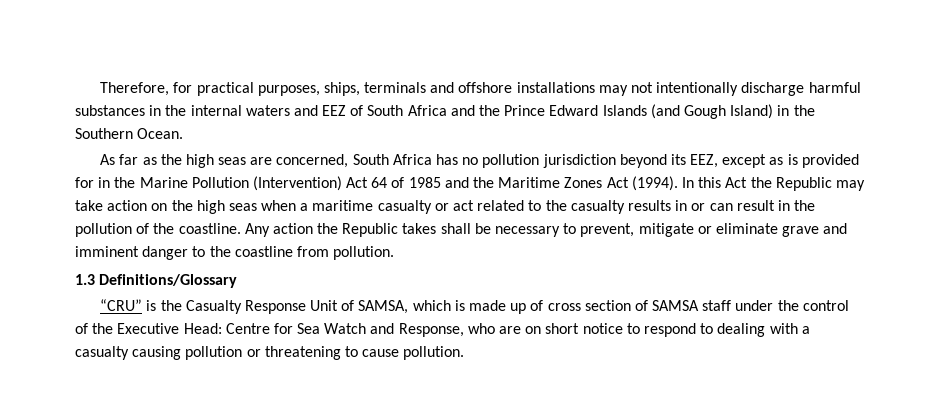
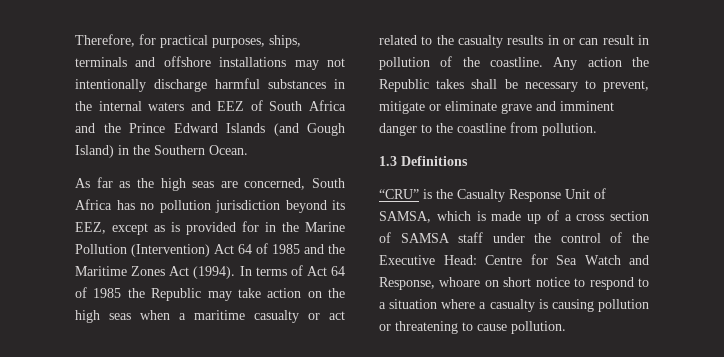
- In this Act the Republic may take action on the high seas when a maritime casualty or act related to the casualty results in or can result in the pollution of the coastline.
+ In terms of Act 64 of 1985 the Republic may take action on the high seas when a maritime casualty or act related to the casualty results in or can result in pollution of the coastline.
- 1.3 Definitions/Glossary
+ 1.3 Definitions
- “CRU” is the Casualty Response Unit of SAMSA, which is made up of cross section of SAMSA staff under the control of the Executive Head: Centre for Sea Watch and Response, who are on short notice to respond to dealing with a casualty causing pollution or threatening to cause pollution.
+ “CRU” is the Casualty Response Unit of SAMSA, which is made up of a cross section of SAMSA staff under the control of the Executive Head: Centre for Sea Watch and Response, whoare on short notice to respond to a situation where a casualty is causing pollution or threatening to cause pollution.

